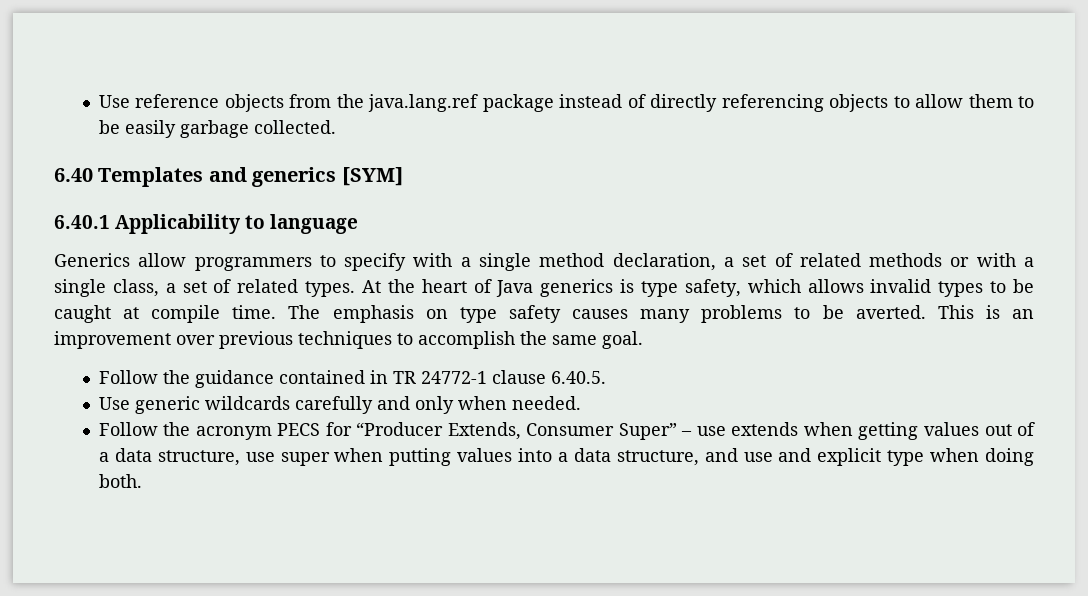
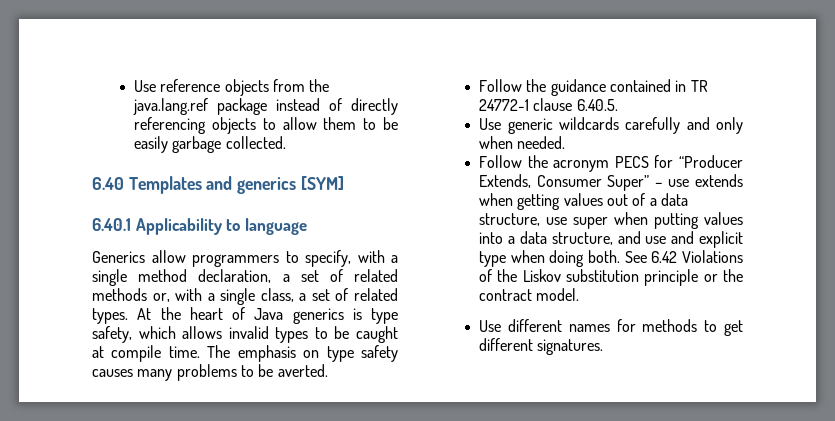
- Generics allow programmers to specify with a single method declaration, a set of related methods or with a single class, a set of related types.
+ Generics allow programmers to specify, with a single method declaration, a set of related methods or, with a single class, a set of related types.
- This is an improvement over previous techniques to accomplish the same goal.
+ See 6.42 Violations of the Liskov substitution principle or the contract model.
+ Use different names for methods to get different signatures.

